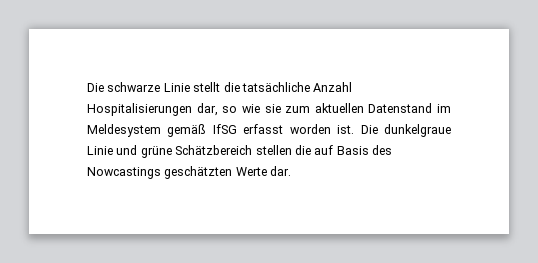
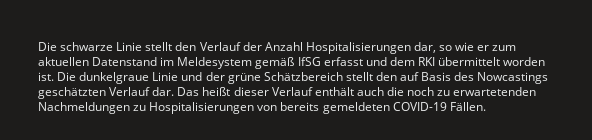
- Die schwarze Linie stellt die tatsächliche Anzahl Hospitalisierungen dar, so wie sie zum aktuellen Datenstand im Meldesystem gemäß IfSG erfasst worden ist.
+ Die schwarze Linie stellt den Verlauf der Anzahl Hospitalisierungen dar, so wie er zum aktuellen Datenstand im Meldesystem gemäß IfSG erfasst und dem RKI übermittelt worden ist.
- Die dunkelgraue Linie und grüne Schätzbereich stellen die auf Basis des Nowcastings geschätzten Werte dar.
+ Die dunkelgraue Linie und der grüne Schätzbereich stellt den auf Basis des Nowcastings geschätzten Verlauf dar. Das heißt dieser Verlauf enthält auch die noch zu erwartetenden Nachmeldungen zu Hospitalisierungen von bereits gemeldeten COVID-19 Fällen.

